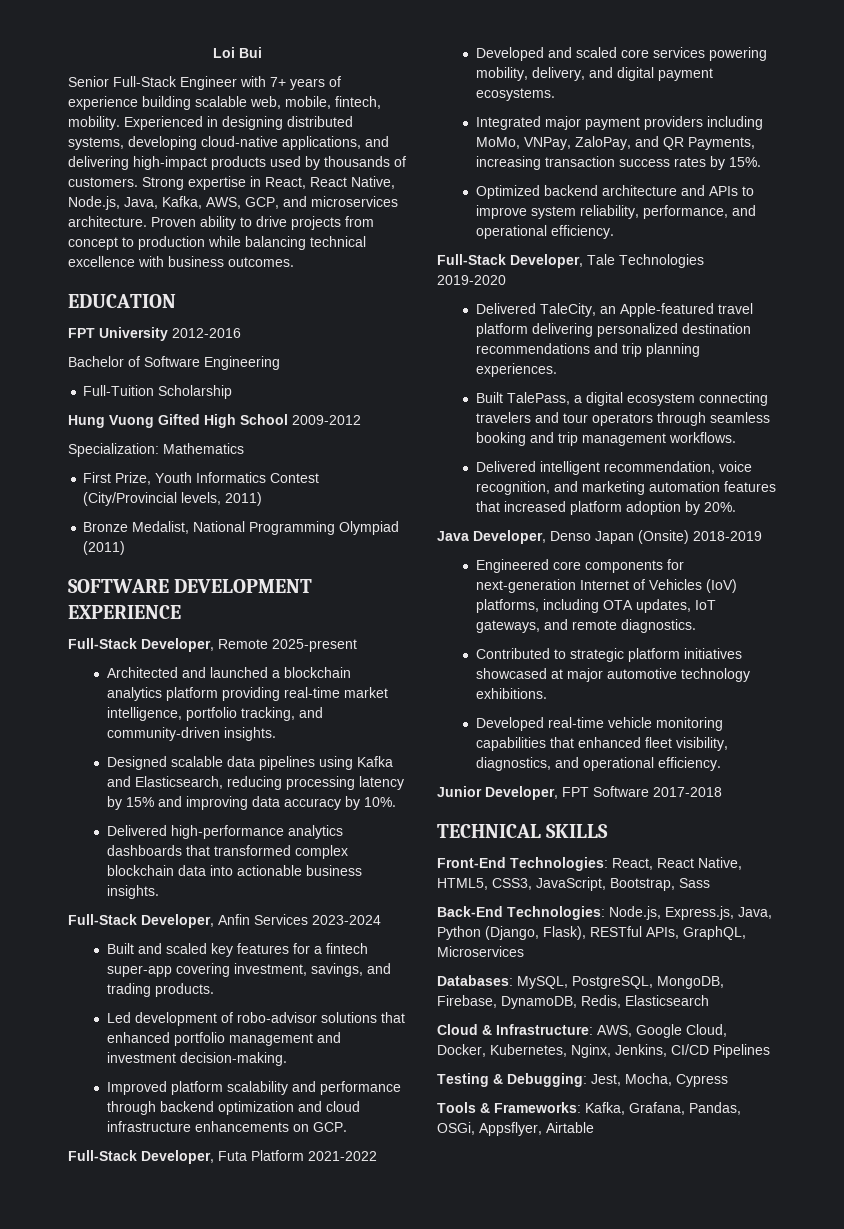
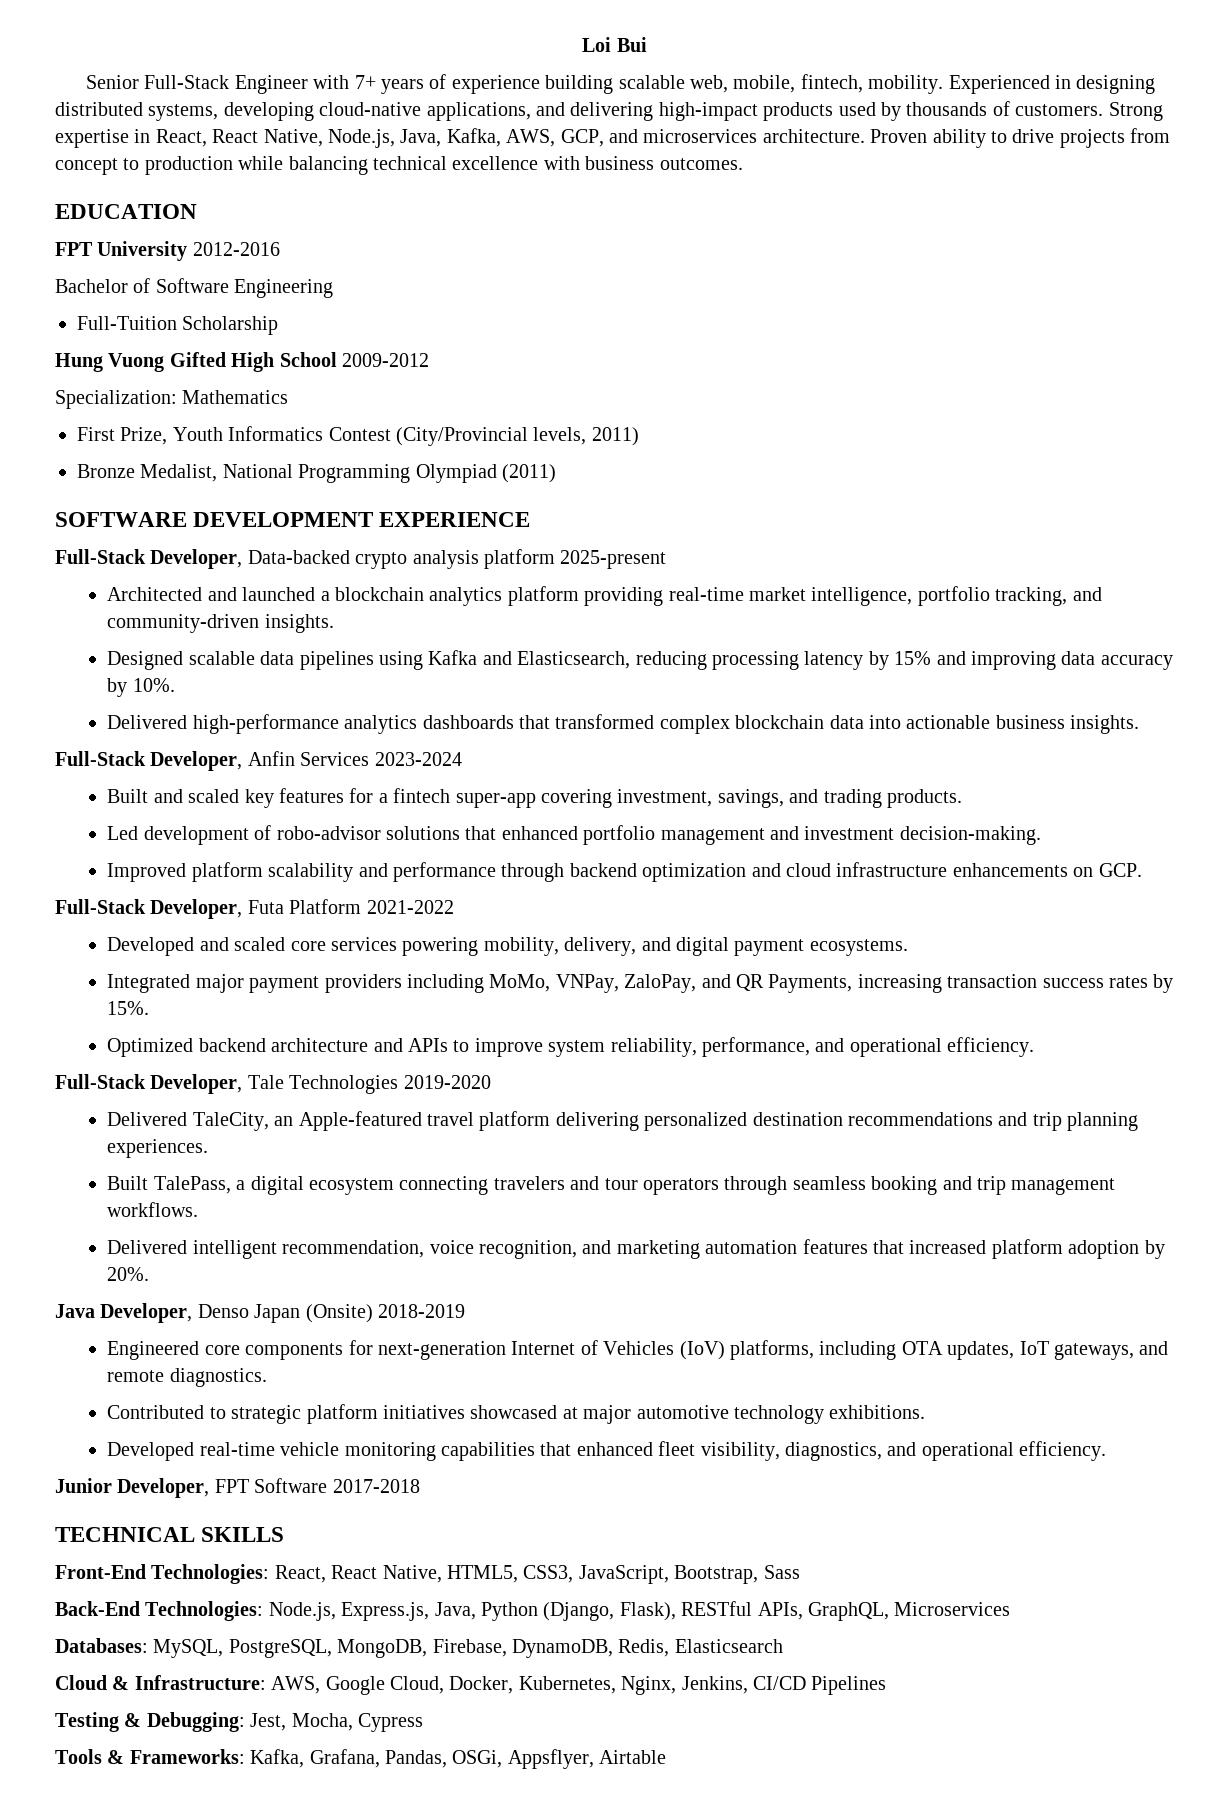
- Full-Stack Developer, Remote 2025-present
+ Full-Stack Developer, Data-backed crypto analysis platform 2025-present

